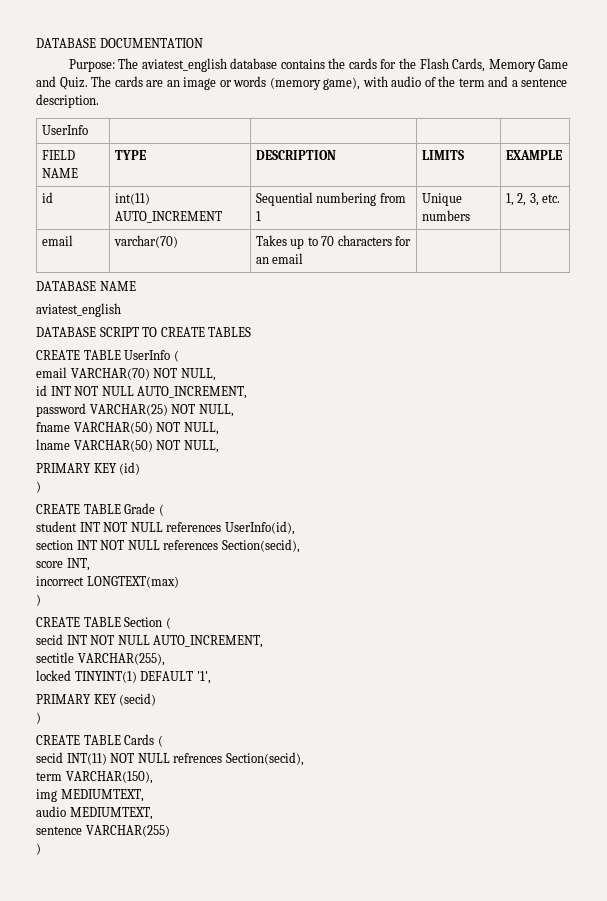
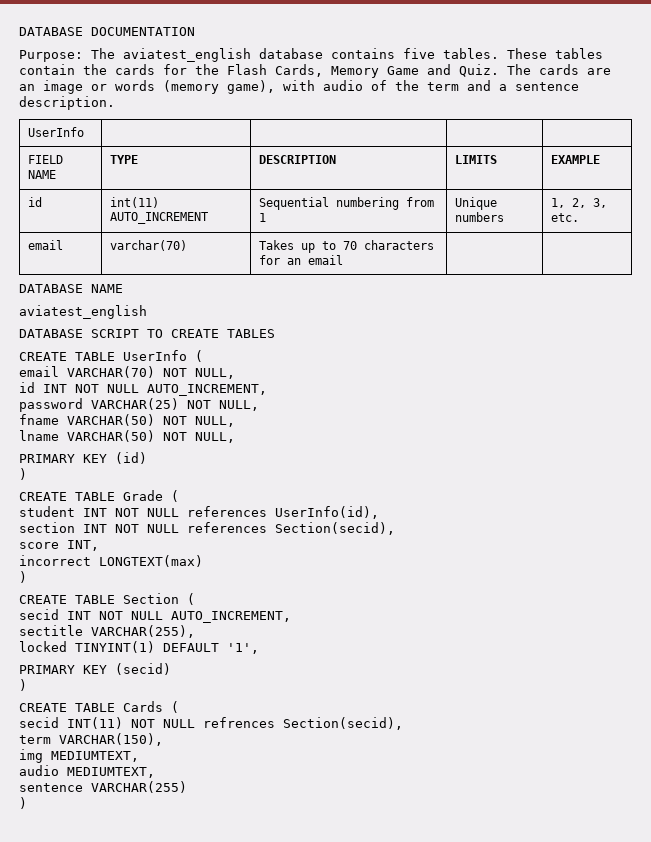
- Purpose: The aviatest_english database contains the cards for the Flash Cards, Memory Game and Quiz.
+ Purpose: The aviatest_english database contains five tables. These tables contain the cards for the Flash Cards, Memory Game and Quiz.

